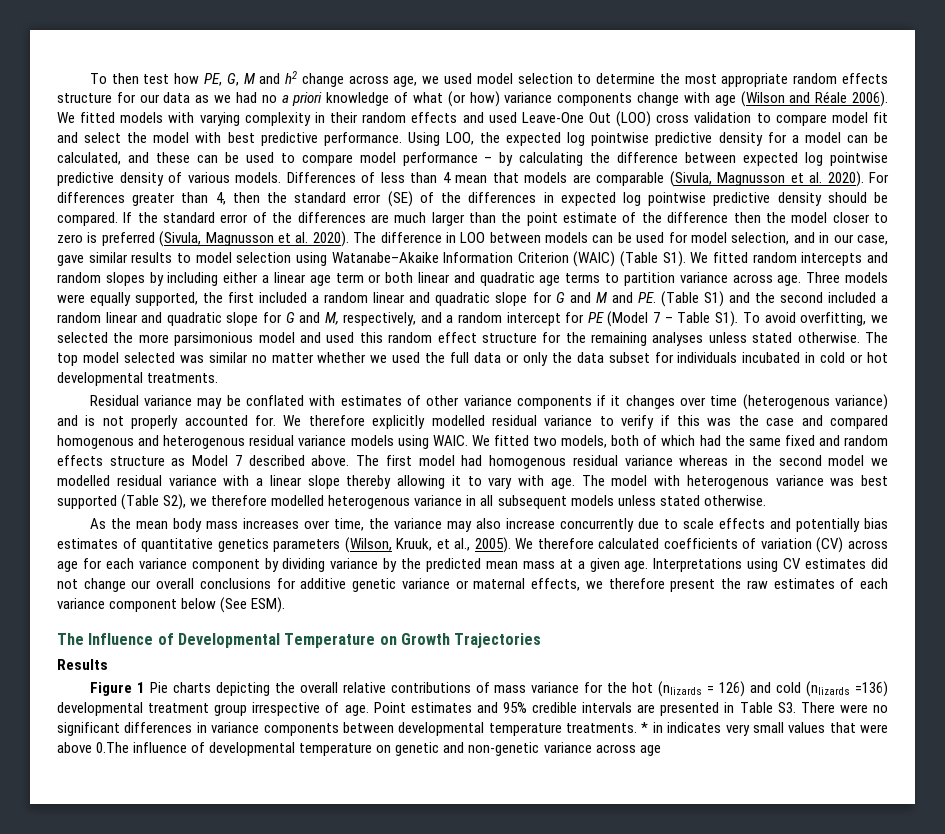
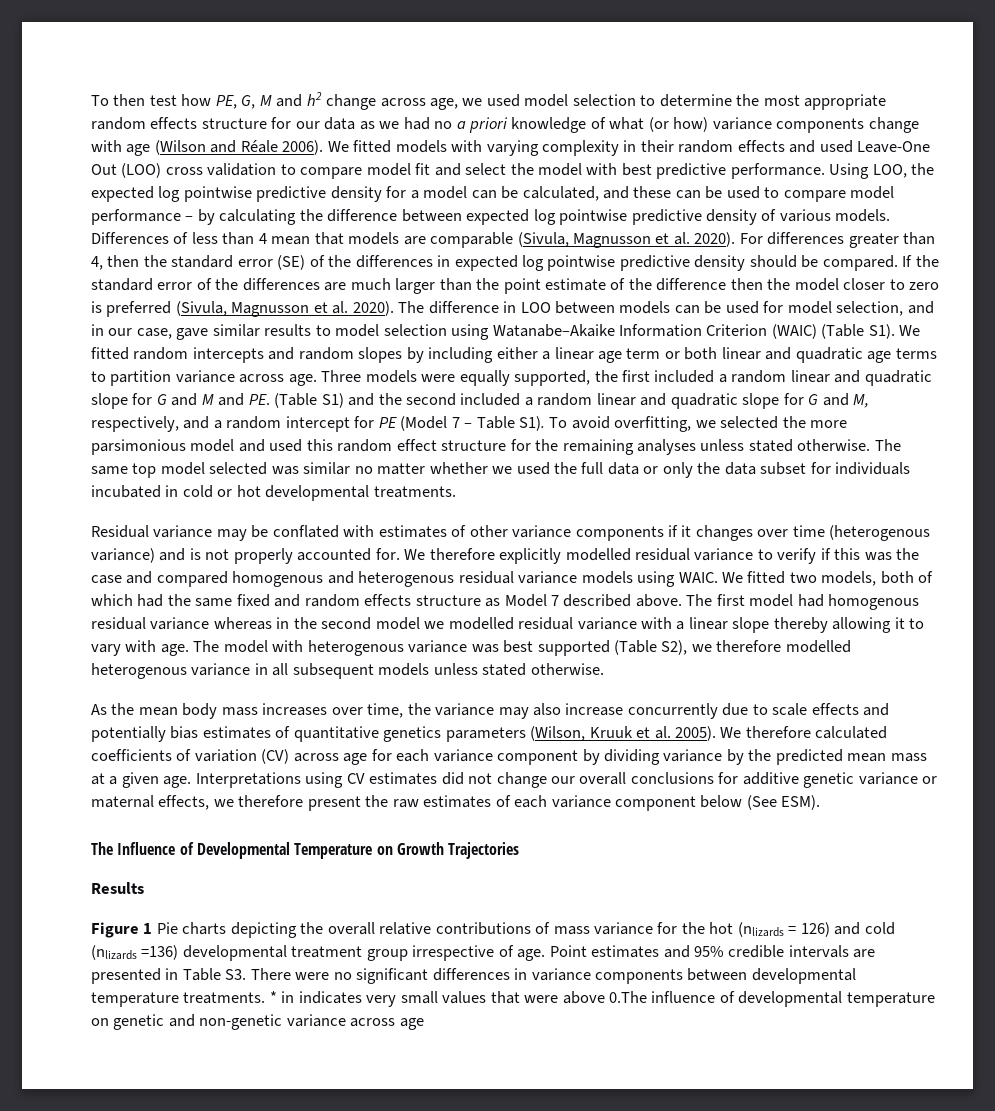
- The top model selected was similar no matter whether we used the full data or only the data subset for individuals incubated in cold or hot developmental treatments.
+ The same top model selected was similar no matter whether we used the full data or only the data subset for individuals incubated in cold or hot developmental treatments.
- As the mean body mass increases over time, the variance may also increase concurrently due to scale effects and potentially bias estimates of quantitative genetics parameters (Wilson, Kruuk, et al., 2005).
+ As the mean body mass increases over time, the variance may also increase concurrently due to scale effects and potentially bias estimates of quantitative genetics parameters (Wilson, Kruuk et al. 2005).

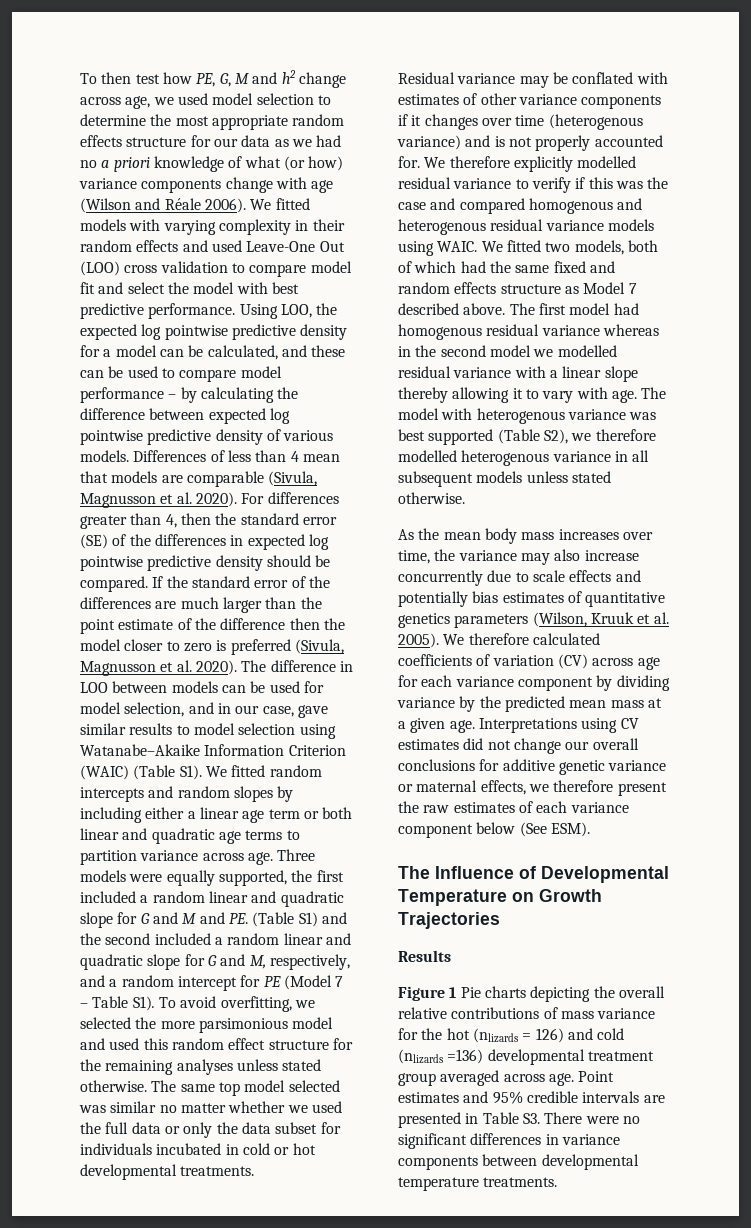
- Figure 1 Pie charts depicting the overall relative contributions of mass variance for the hot (nlizards = 126) and cold (nlizards =136) developmental treatment group irrespective of age.
+ Figure 1 Pie charts depicting the overall relative contributions of mass variance for the hot (nlizards = 126) and cold (nlizards =136) developmental treatment group averaged across age.
- * in indicates very small values that were above 0.The influence of developmental temperature on genetic and non-genetic variance across age

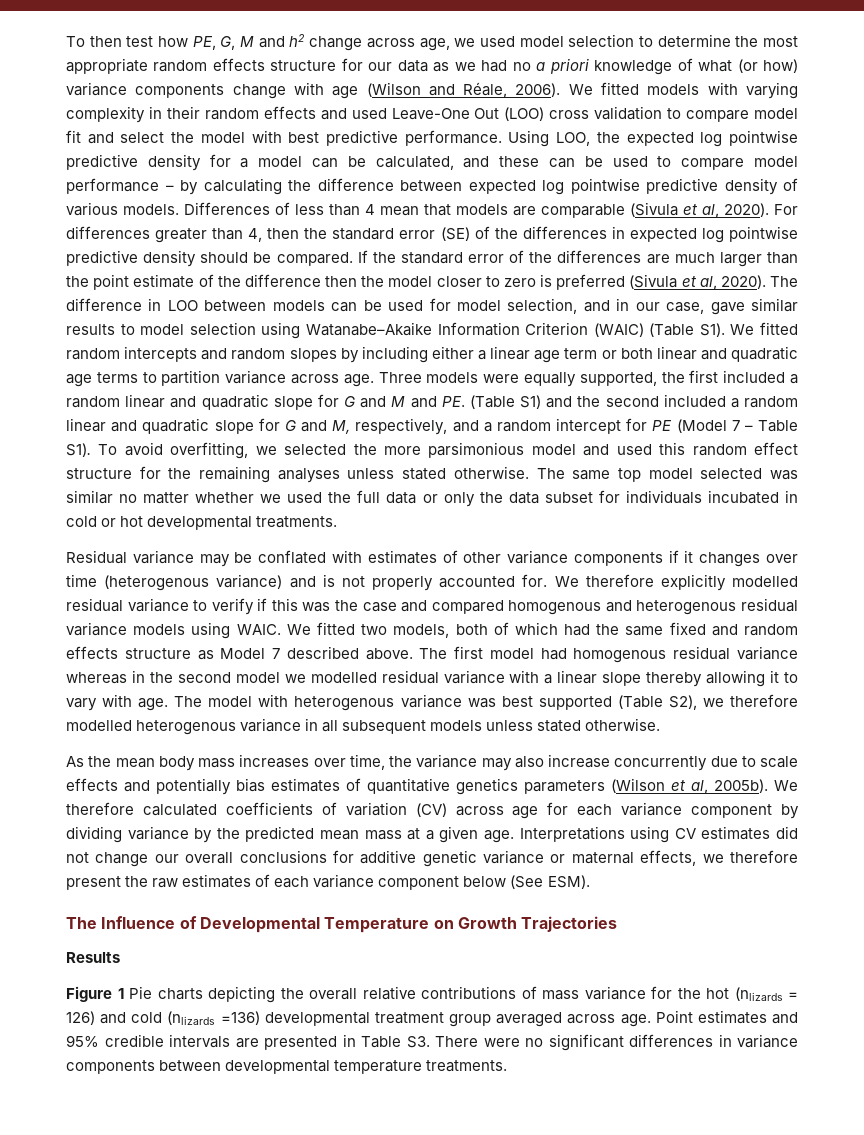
- To then test how PE, G, M and h2 change across age, we used model selection to determine the most appropriate random effects structure for our data as we had no a priori knowledge of what (or how) variance components change with age (Wilson and Réale 2006).
+ To then test how PE, G, M and h2 change across age, we used model selection to determine the most appropriate random effects structure for our data as we had no a priori knowledge of what (or how) variance components change with age (Wilson and Réale, 2006).
- Differences of less than 4 mean that models are comparable (Sivula, Magnusson et al. 2020).
+ Differences of less than 4 mean that models are comparable (Sivula et al, 2020).
- If the standard error of the differences are much larger than the point estimate of the difference then the model closer to zero is preferred (Sivula, Magnusson et al. 2020).
+ If the standard error of the differences are much larger than the point estimate of the difference then the model closer to zero is preferred (Sivula et al, 2020).
- As the mean body mass increases over time, the variance may also increase concurrently due to scale effects and potentially bias estimates of quantitative genetics parameters (Wilson, Kruuk et al. 2005).
+ As the mean body mass increases over time, the variance may also increase concurrently due to scale effects and potentially bias estimates of quantitative genetics parameters (Wilson et al, 2005b).

